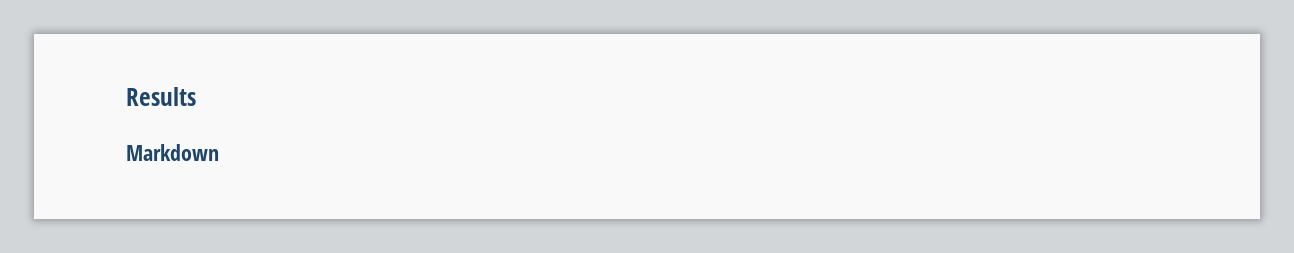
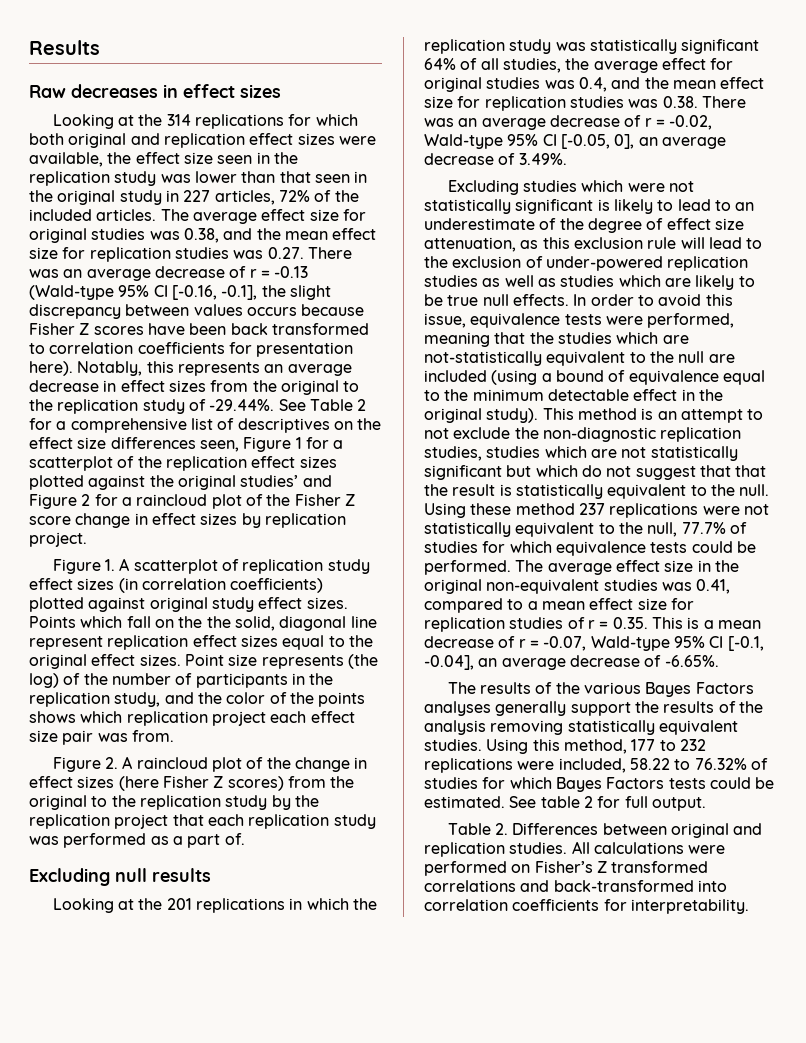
- Markdown
+ Raw decreases in effect sizes
+ Looking at the 314 replications for which both original and replication effect sizes were available, the effect size seen in the replication study was lower than that seen in the original study in 227 articles, 72% of the included articles. The average effect size for original studies was 0.38, and the mean effect size for replication studies was 0.27. There was an average decrease of r = -0.13 (Wald-type 95% CI [-0.16, -0.1], the slight discrepancy between values occurs because Fisher Z scores have been back transformed to correlation coefficients for presentation here). Notably, this represents an average decrease in effect sizes from the original to the replication study of -29.44%. See Table 2 for a comprehensive list of descriptives on the effect size differences seen, Figure 1 for a scatterplot of the replication effect sizes plotted against the original studies’ and Figure 2 for a raincloud plot of the Fisher Z score change in effect sizes by replication project.
+ Figure 1. A scatterplot of replication study effect sizes (in correlation coefficients) plotted against original study effect sizes. Points which fall on the the solid, diagonal line represent replication effect sizes equal to the original effect sizes. Point size represents (the log) of the number of participants in the replication study, and the color of the points shows which replication project each effect size pair was from.
+ Figure 2. A raincloud plot of the change in effect sizes (here Fisher Z scores) from the original to the replication study by the replication project that each replication study was performed as a part of.
+ Excluding null results
+ Looking at the 201 replications in which the replication study was statistically significant 64% of all studies, the average effect for original studies was 0.4, and the mean effect size for replication studies was 0.38. There was an average decrease of r = -0.02, Wald-type 95% CI [-0.05, 0], an average decrease of 3.49%.
+ Excluding studies which were not statistically significant is likely to lead to an underestimate of the degree of effect size attenuation, as this exclusion rule will lead to the exclusion of under-powered replication studies as well as studies which are likely to be true null effects. In order to avoid this issue, equivalence tests were performed, meaning that the studies which are not-statistically equivalent to the null are included (using a bound of equivalence equal to the minimum detectable effect in the original study). This method is an attempt to not exclude the non-diagnostic replication studies, studies which are not statistically significant but which do not suggest that that the result is statistically equivalent to the null. Using these method 237 replications were not statistically equivalent to the null, 77.7% of studies for which equivalence tests could be performed. The average effect size in the original non-equivalent studies was 0.41, compared to a mean effect size for replication studies of r = 0.35. This is a mean decrease of r = -0.07, Wald-type 95% CI [-0.1, -0.04], an average decrease of -6.65%.
+ The results of the various Bayes Factors analyses generally support the results of the analysis removing statistically equivalent studies. Using this method, 177 to 232 replications were included, 58.22 to 76.32% of studies for which Bayes Factors tests could be estimated. See table 2 for full output.
+ Table 2. Differences between original and replication studies. All calculations were performed on Fisher’s Z transformed correlations and back-transformed into correlation coefficients for interpretability.

